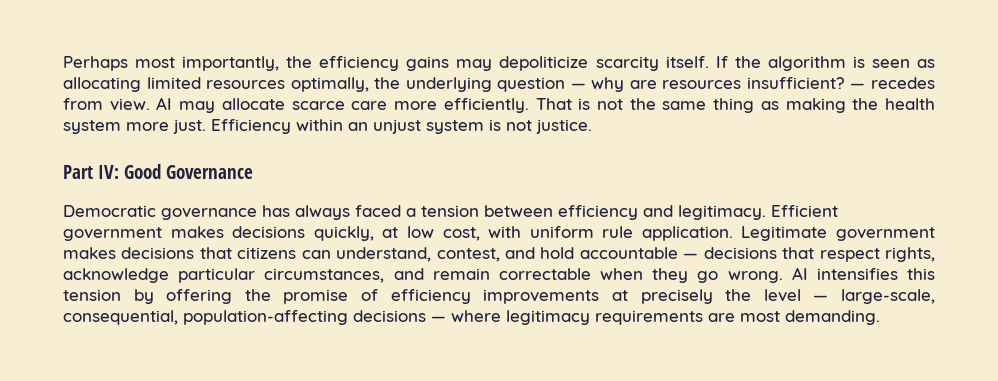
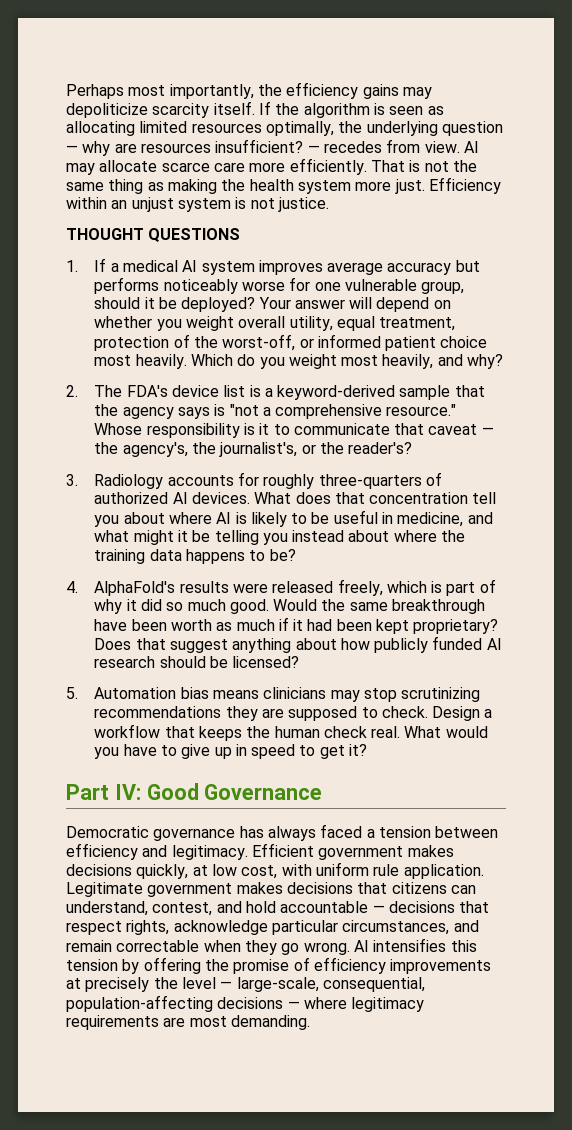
+ THOUGHT QUESTIONS
+ 1. If a medical AI system improves average accuracy but performs noticeably worse for one vulnerable group, should it be deployed? Your answer will depend on whether you weight overall utility, equal treatment, protection of the worst-off, or informed patient choice most heavily. Which do you weight most heavily, and why?
+ 2. The FDA's device list is a keyword-derived sample that the agency says is "not a comprehensive resource." Whose responsibility is it to communicate that caveat — the agency's, the journalist's, or the reader's?
+ 3. Radiology accounts for roughly three-quarters of authorized AI devices. What does that concentration tell you about where AI is likely to be useful in medicine, and what might it be telling you instead about where the training data happens to be?
+ 4. AlphaFold's results were released freely, which is part of why it did so much good. Would the same breakthrough have been worth as much if it had been kept proprietary? Does that suggest anything about how publicly funded AI research should be licensed?
+ 5. Automation bias means clinicians may stop scrutinizing recommendations they are supposed to check. Design a workflow that keeps the human check real. What would you have to give up in speed to get it?

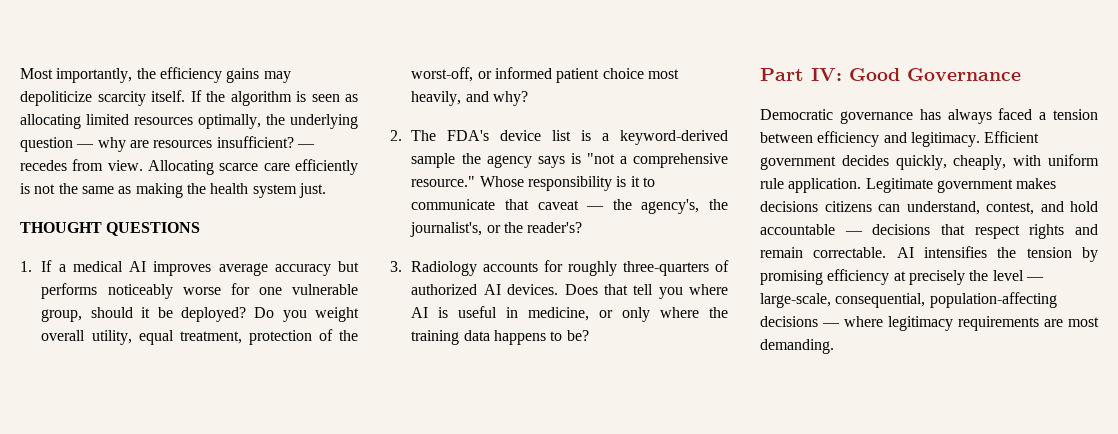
- Perhaps most importantly, the efficiency gains may depoliticize scarcity itself.
+ Most importantly, the efficiency gains may depoliticize scarcity itself.
- AI may allocate scarce care more efficiently. That is not the same thing as making the health system more just. Efficiency within an unjust system is not justice.
+ Allocating scarce care efficiently is not the same as making the health system just.
- 1. If a medical AI system improves average accuracy but performs noticeably worse for one vulnerable group, should it be deployed?
+ 1. If a medical AI improves average accuracy but performs noticeably worse for one vulnerable group, should it be deployed?
- Your answer will depend on whether you weight overall utility, equal treatment, protection of the worst-off, or informed patient choice most heavily. Which do you weight most heavily, and why?
+ Do you weight overall utility, equal treatment, protection of the worst-off, or informed patient choice most heavily, and why?
- 2. The FDA's device list is a keyword-derived sample that the agency says is "not a comprehensive resource."
+ 2. The FDA's device list is a keyword-derived sample the agency says is "not a comprehensive resource."
- What does that concentration tell you about where AI is likely to be useful in medicine, and what might it be telling you instead about where the training data happens to be?
+ Does that tell you where AI is useful in medicine, or only where the training data happens to be?
- 4. AlphaFold's results were released freely, which is part of why it did so much good. Would the same breakthrough have been worth as much if it had been kept proprietary? Does that suggest anything about how publicly funded AI research should be licensed?
- 5. Automation bias means clinicians may stop scrutinizing recommendations they are supposed to check. Design a workflow that keeps the human check real. What would you have to give up in speed to get it?
- Efficient government makes decisions quickly, at low cost, with uniform rule application.
+ Efficient government decides quickly, cheaply, with uniform rule application.
- Legitimate government makes decisions that citizens can understand, contest, and hold accountable — decisions that respect rights, acknowledge particular circumstances, and remain correctable when they go wrong.
+ Legitimate government makes decisions citizens can understand, contest, and hold accountable — decisions that respect rights and remain correctable.
- AI intensifies this tension by offering the promise of efficiency improvements at precisely the level — large-scale, consequential, population-affecting decisions — where legitimacy requirements are most demanding.
+ AI intensifies the tension by promising efficiency at precisely the level — large-scale, consequential, population-affecting decisions — where legitimacy requirements are most demanding.

